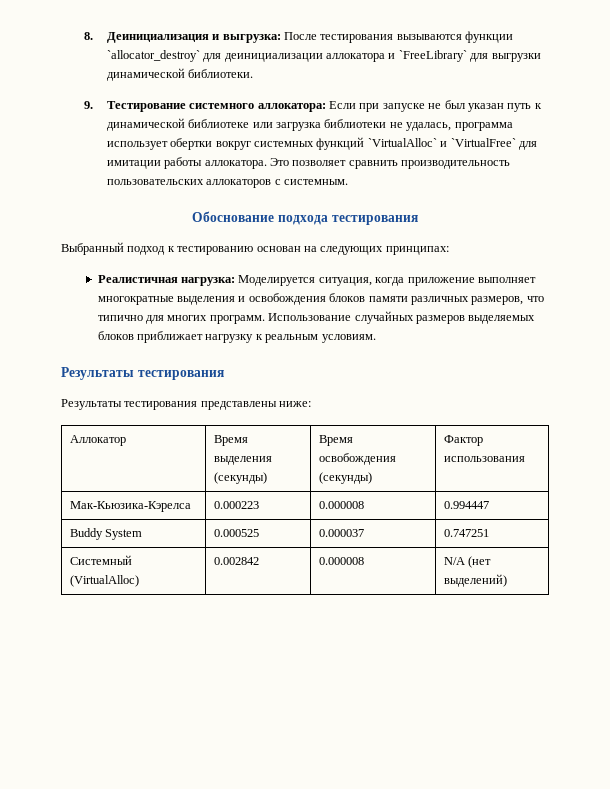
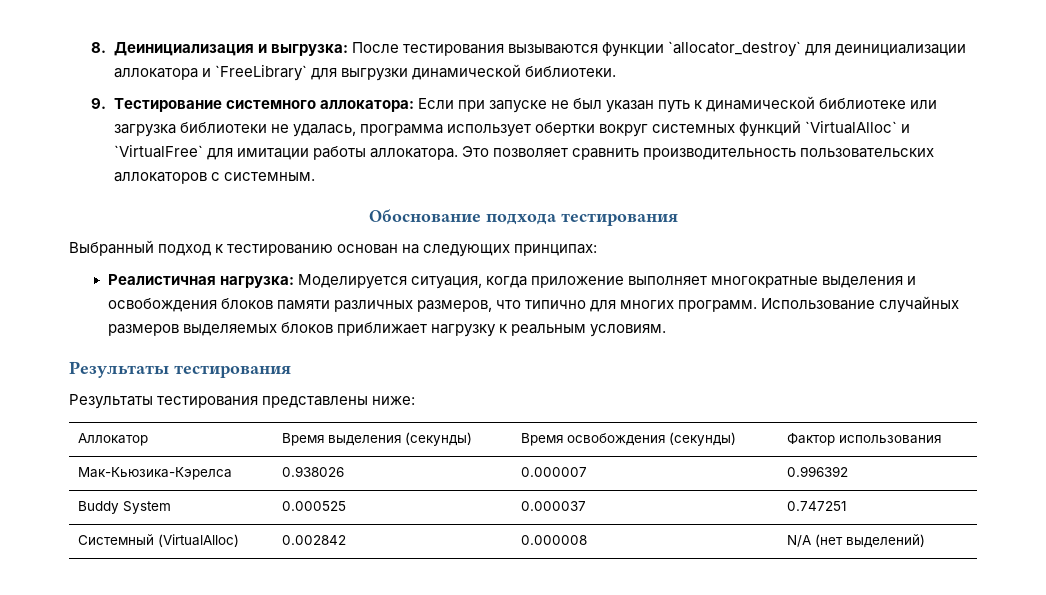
- Мак-Кьюзика-Кэрелса | 0.000223 | 0.000008 | 0.994447
+ Мак-Кьюзика-Кэрелса | 0.938026 | 0.000007 | 0.996392

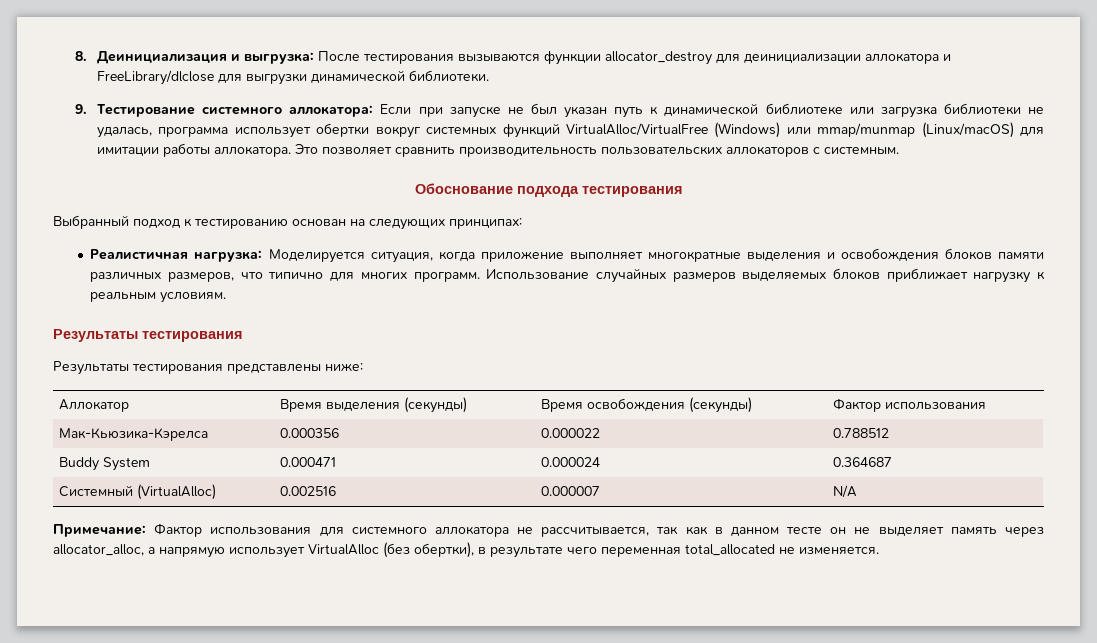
- 8. Деинициализация и выгрузка: После тестирования вызываются функции `allocator_destroy` для деинициализации аллокатора и `FreeLibrary` для выгрузки динамической библиотеки.
+ 8. Деинициализация и выгрузка: После тестирования вызываются функции allocator_destroy для деинициализации аллокатора и FreeLibrary/dlclose для выгрузки динамической библиотеки.
- 9. Тестирование системного аллокатора: Если при запуске не был указан путь к динамической библиотеке или загрузка библиотеки не удалась, программа использует обертки вокруг системных функций `VirtualAlloc` и `VirtualFree` для имитации работы аллокатора.
+ 9. Тестирование системного аллокатора: Если при запуске не был указан путь к динамической библиотеке или загрузка библиотеки не удалась, программа использует обертки вокруг системных функций VirtualAlloc/VirtualFree (Windows) или mmap/munmap (Linux/macOS) для имитации работы аллокатора.
- Мак-Кьюзика-Кэрелса | 0.938026 | 0.000007 | 0.996392
+ Мак-Кьюзика-Кэрелса | 0.000356 | 0.000022 | 0.788512
- Buddy System | 0.000525 | 0.000037 | 0.747251
+ Buddy System | 0.000471 | 0.000024 | 0.364687
- Системный (VirtualAlloc) | 0.002842 | 0.000008 | N/A (нет выделений)
+ Системный (VirtualAlloc) | 0.002516 | 0.000007 | N/A
+ Примечание: Фактор использования для системного аллокатора не рассчитывается, так как в данном тесте он не выделяет память через allocator_alloc, а напрямую использует VirtualAlloc (без обертки), в результате чего переменная total_allocated не изменяется.

